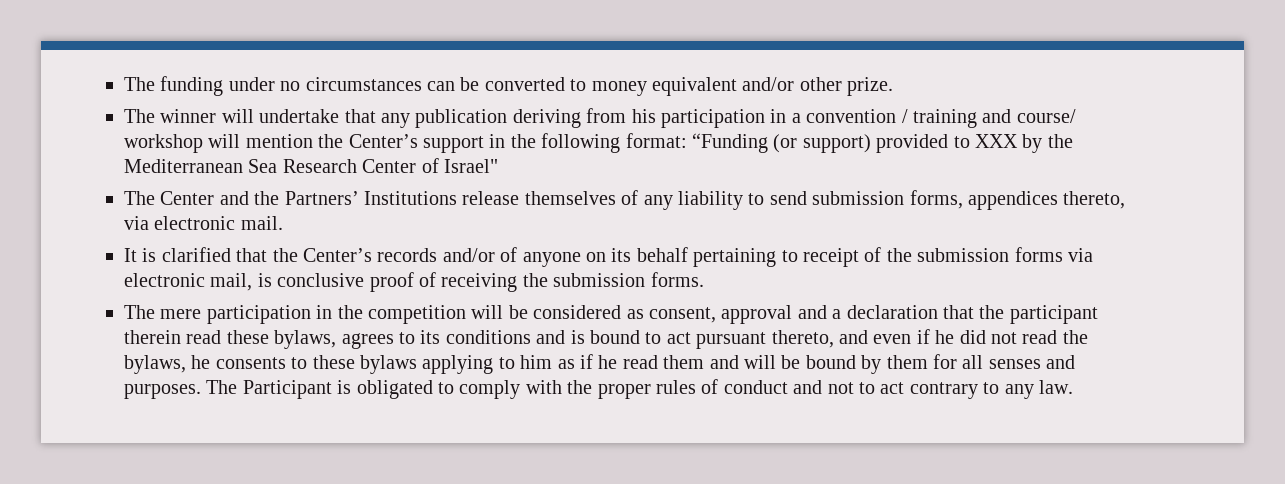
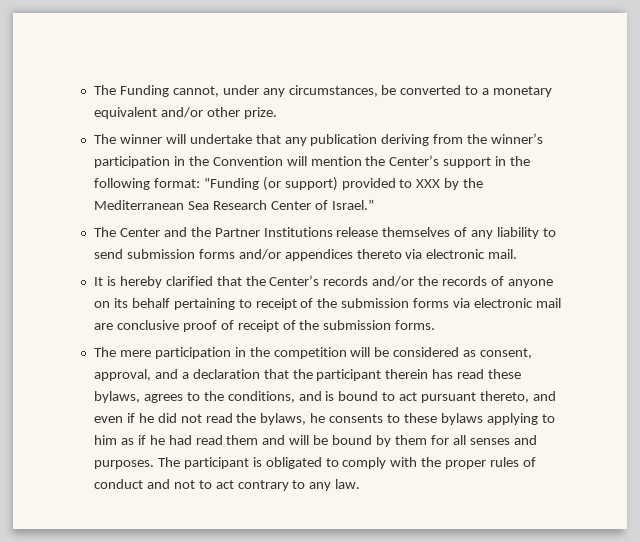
- The funding under no circumstances can be converted to money equivalent and/or other prize.
+ The Funding cannot, under any circumstances, be converted to a monetary equivalent and/or other prize.
- The winner will undertake that any publication deriving from his participation in a convention / training and course/ workshop will mention the Center’s support in the following format: “Funding (or support) provided to XXX by the Mediterranean Sea Research Center of Israel"
+ The winner will undertake that any publication deriving from the winner’s participation in the Convention will mention the Center’s support in the following format: “Funding (or support) provided to XXX by the Mediterranean Sea Research Center of Israel.”
- The Center and the Partners’ Institutions release themselves of any liability to send submission forms, appendices thereto, via electronic mail.
+ The Center and the Partner Institutions release themselves of any liability to send submission forms and/or appendices thereto via electronic mail.
- It is clarified that the Center’s records and/or of anyone on its behalf pertaining to receipt of the submission forms via electronic mail, is conclusive proof of receiving the submission forms.
+ It is hereby clarified that the Center’s records and/or the records of anyone on its behalf pertaining to receipt of the submission forms via electronic mail are conclusive proof of receipt of the submission forms.
- The mere participation in the competition will be considered as consent, approval and a declaration that the participant therein read these bylaws, agrees to its conditions and is bound to act pursuant thereto, and even if he did not read the bylaws, he consents to these bylaws applying to him as if he read them and will be bound by them for all senses and purposes.
+ The mere participation in the competition will be considered as consent, approval, and a declaration that the participant therein has read these bylaws, agrees to the conditions, and is bound to act pursuant thereto, and even if he did not read the bylaws, he consents to these bylaws applying to him as if he had read them and will be bound by them for all senses and purposes.
- The Participant is obligated to comply with the proper rules of conduct and not to act contrary to any law.
+ The participant is obligated to comply with the proper rules of conduct and not to act contrary to any law.

